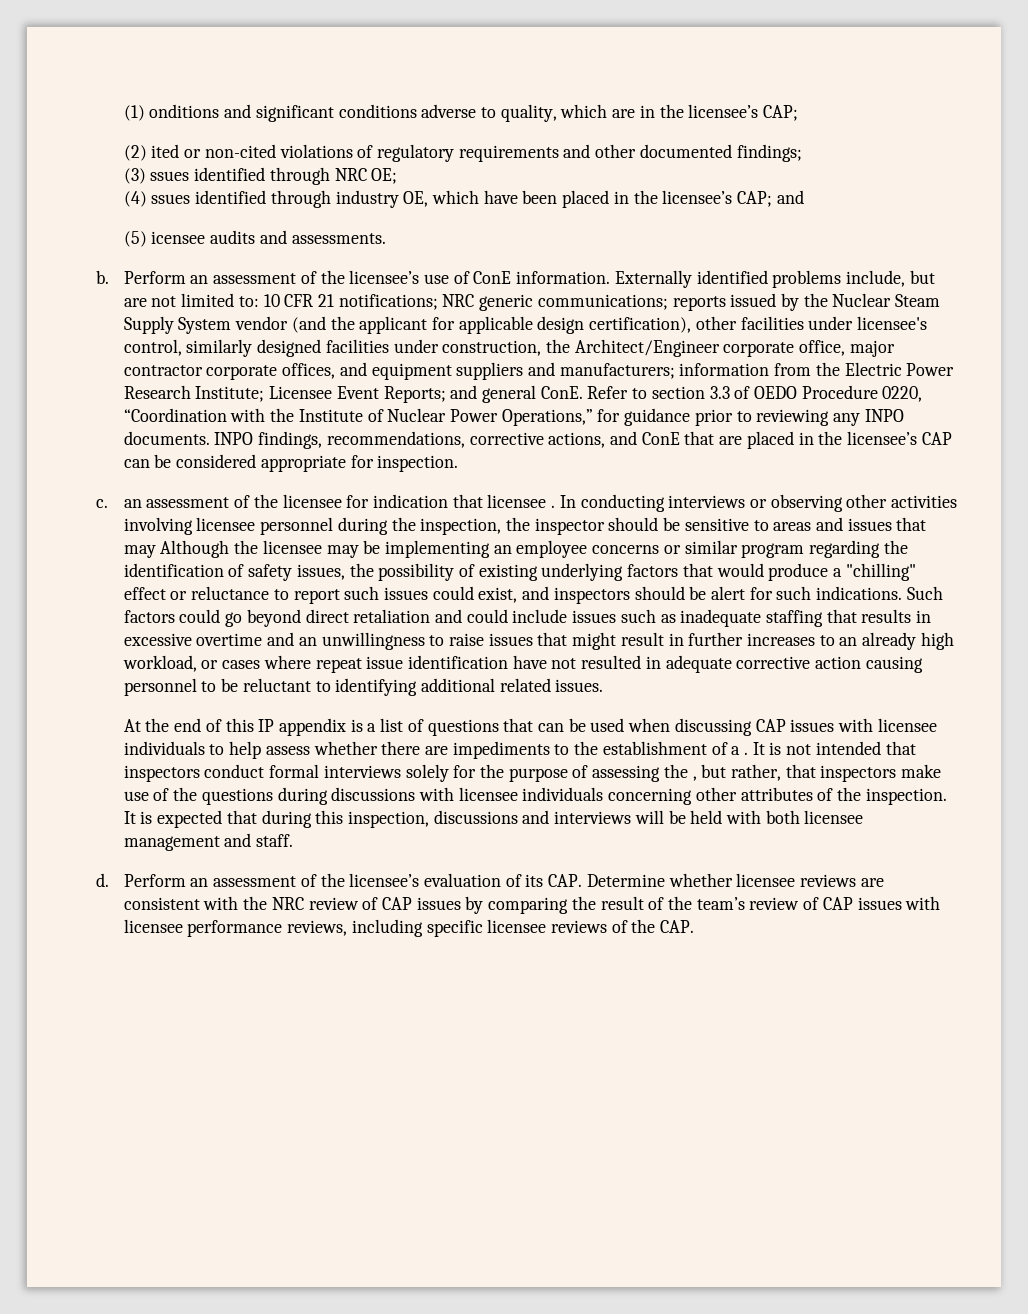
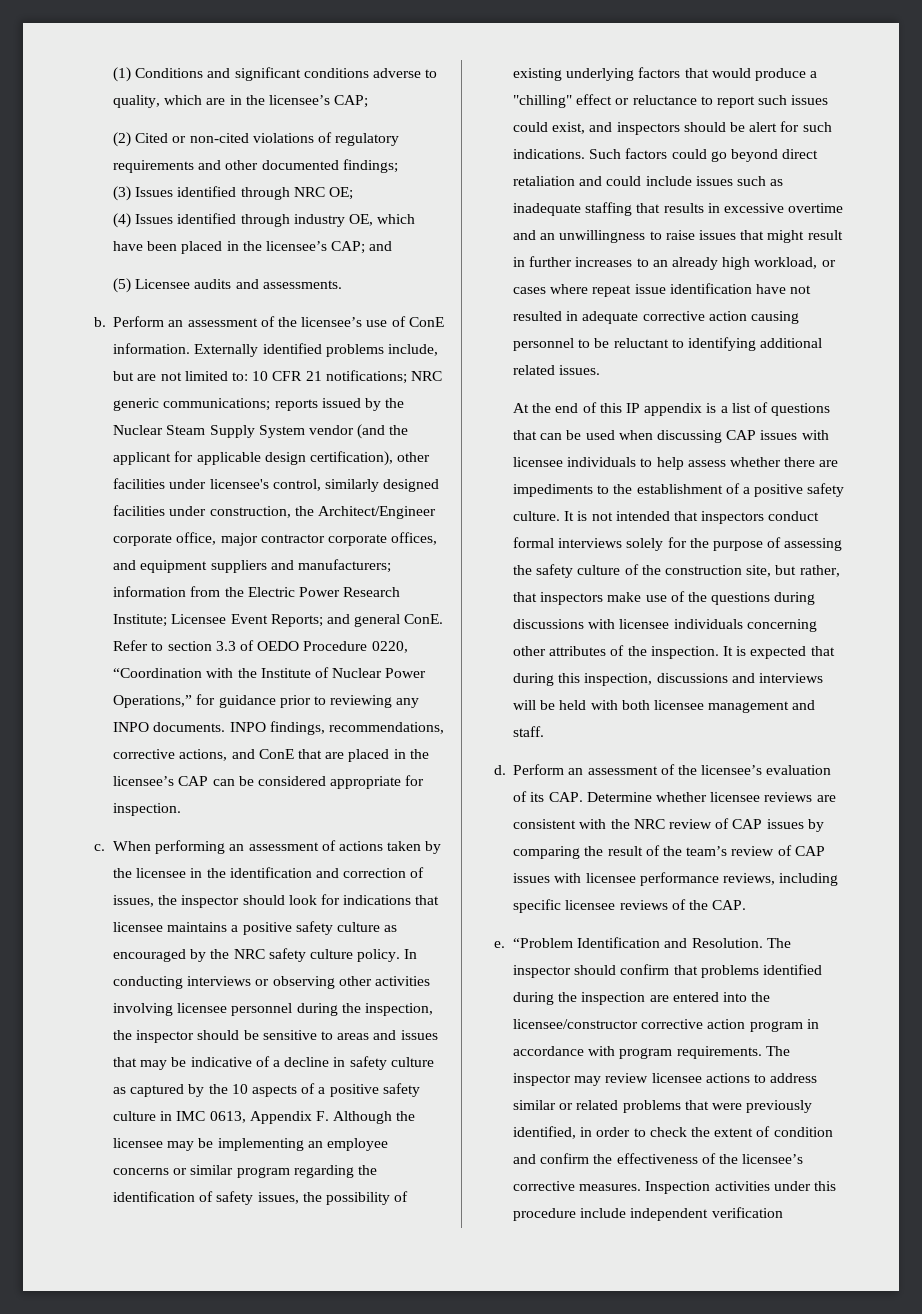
- (1) onditions and significant conditions adverse to quality, which are in the licensee’s CAP;
+ (1) Conditions and significant conditions adverse to quality, which are in the licensee’s CAP;
- (2) ited or non-cited violations of regulatory requirements and other documented findings;
+ (2) Cited or non-cited violations of regulatory requirements and other documented findings;
- (3) ssues identified through NRC OE;
+ (3) Issues identified through NRC OE;
- (4) ssues identified through industry OE, which have been placed in the licensee’s CAP; and
+ (4) Issues identified through industry OE, which have been placed in the licensee’s CAP; and
- (5) icensee audits and assessments.
+ (5) Licensee audits and assessments.
- c. an assessment of the licensee for indication that licensee .
+ c. When performing an assessment of actions taken by the licensee in the identification and correction of issues, the inspector should look for indications that licensee maintains a positive safety culture as encouraged by the NRC safety culture policy.
- In conducting interviews or observing other activities involving licensee personnel during the inspection, the inspector should be sensitive to areas and issues that may Although the licensee may be implementing an employee concerns or similar program regarding the identification of safety issues, the possibility of existing underlying factors that would produce a "chilling" effect or reluctance to report such issues could exist, and inspectors should be alert for such indications.
+ In conducting interviews or observing other activities involving licensee personnel during the inspection, the inspector should be sensitive to areas and issues that may be indicative of a decline in safety culture as captured by the 10 aspects of a positive safety culture in IMC 0613, Appendix F. Although the licensee may be implementing an employee concerns or similar program regarding the identification of safety issues, the possibility of existing underlying factors that would produce a "chilling" effect or reluctance to report such issues could exist, and inspectors should be alert for such indications.
- At the end of this IP appendix is a list of questions that can be used when discussing CAP issues with licensee individuals to help assess whether there are impediments to the establishment of a .
+ At the end of this IP appendix is a list of questions that can be used when discussing CAP issues with licensee individuals to help assess whether there are impediments to the establishment of a positive safety culture.
- It is not intended that inspectors conduct formal interviews solely for the purpose of assessing the , but rather, that inspectors make use of the questions during discussions with licensee individuals concerning other attributes of the inspection.
+ It is not intended that inspectors conduct formal interviews solely for the purpose of assessing the safety culture of the construction site, but rather, that inspectors make use of the questions during discussions with licensee individuals concerning other attributes of the inspection.
+ e. “Problem Identification and Resolution. The inspector should confirm that problems identified during the inspection are entered into the licensee/constructor corrective action program in accordance with program requirements. The inspector may review licensee actions to address similar or related problems that were previously identified, in order to check the extent of condition and confirm the effectiveness of the licensee’s corrective measures. Inspection activities under this procedure include independent verification

